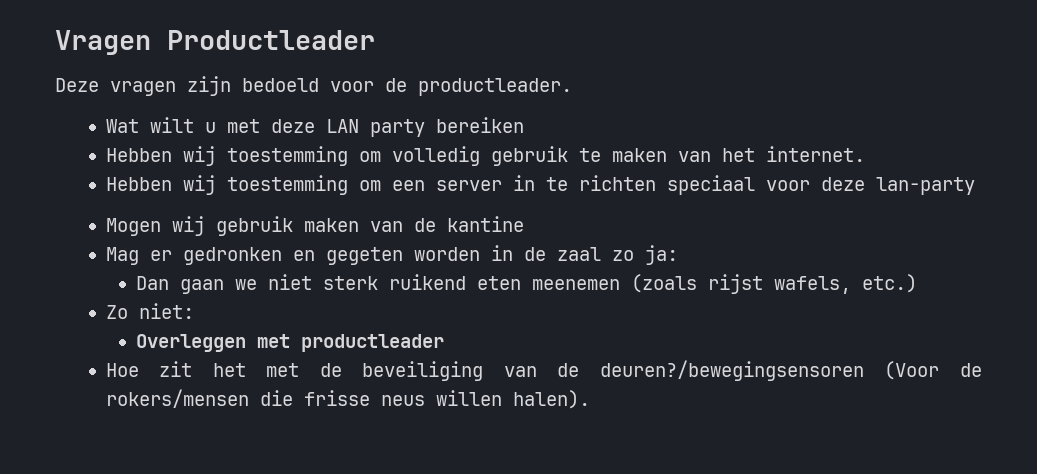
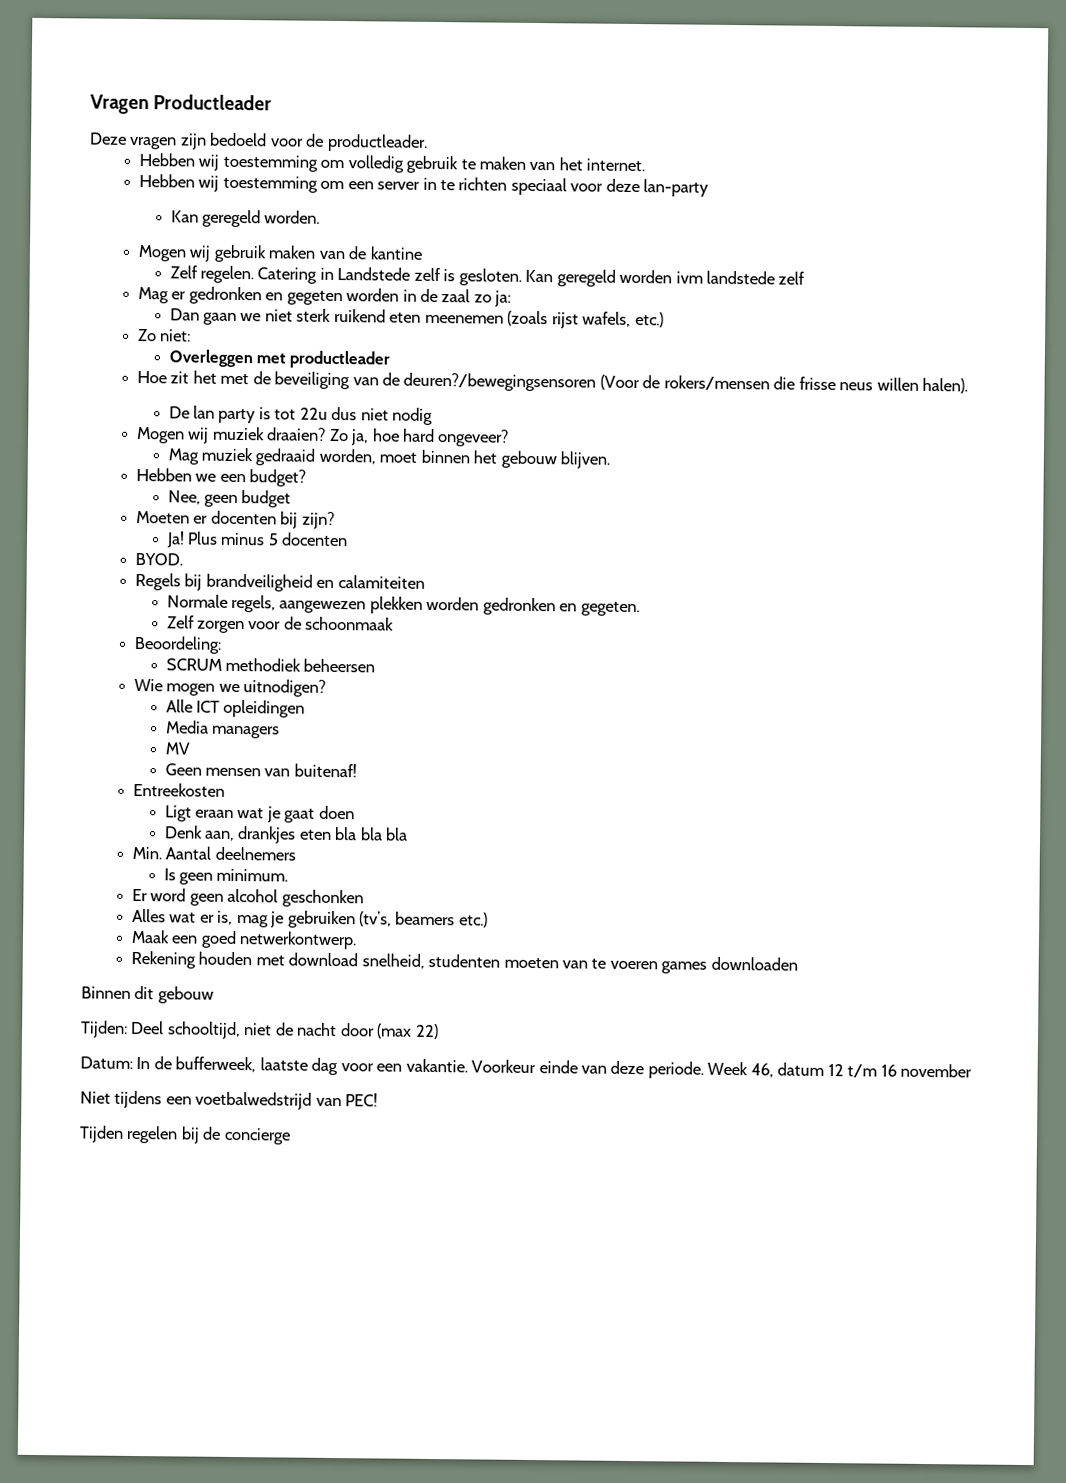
- Wat wilt u met deze LAN party bereiken
+ Kan geregeld worden.
+ Zelf regelen. Catering in Landstede zelf is gesloten. Kan geregeld worden ivm landstede zelf
+ De lan party is tot 22u dus niet nodig
+ Mogen wij muziek draaien? Zo ja, hoe hard ongeveer?
+ Mag muziek gedraaid worden, moet binnen het gebouw blijven.
+ Hebben we een budget?
+ Nee, geen budget
+ Moeten er docenten bij zijn?
+ Ja! Plus minus 5 docenten
+ BYOD.
+ Regels bij brandveiligheid en calamiteiten
+ Normale regels, aangewezen plekken worden gedronken en gegeten.
+ Zelf zorgen voor de schoonmaak
+ Beoordeling:
+ SCRUM methodiek beheersen
+ Wie mogen we uitnodigen?
+ Alle ICT opleidingen
+ Media managers
+ MV
+ Geen mensen van buitenaf!
+ Entreekosten
+ Ligt eraan wat je gaat doen
+ Denk aan, drankjes eten bla bla bla
+ Min. Aantal deelnemers
+ Is geen minimum.
+ Er word geen alcohol geschonken
+ Alles wat er is, mag je gebruiken (tv’s, beamers etc.)
+ Maak een goed netwerkontwerp.
+ Rekening houden met download snelheid, studenten moeten van te voeren games downloaden
+ Binnen dit gebouw
+ Tijden: Deel schooltijd, niet de nacht door (max 22)
+ Datum: In de bufferweek, laatste dag voor een vakantie. Voorkeur einde van deze periode. Week 46, datum 12 t/m 16 november
+ Niet tijdens een voetbalwedstrijd van PEC!
+ Tijden regelen bij de concierge

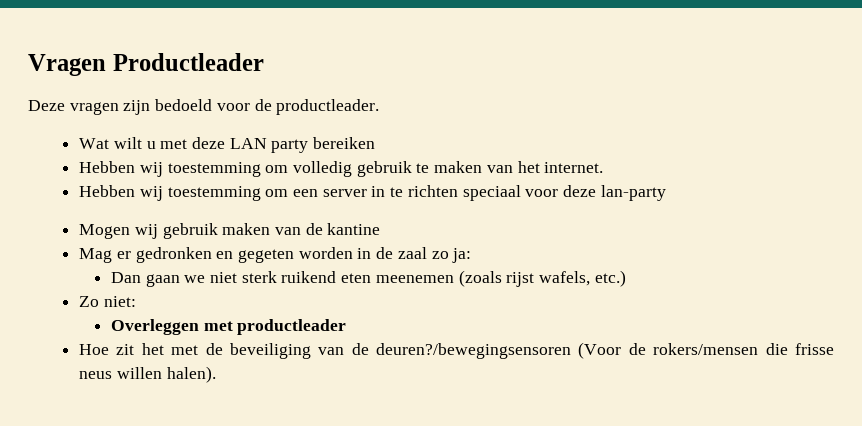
+ Wat wilt u met deze LAN party bereiken
- Kan geregeld worden.
- Zelf regelen. Catering in Landstede zelf is gesloten. Kan geregeld worden ivm landstede zelf
- De lan party is tot 22u dus niet nodig
- Mogen wij muziek draaien? Zo ja, hoe hard ongeveer?
- Mag muziek gedraaid worden, moet binnen het gebouw blijven.
- Hebben we een budget?
- Nee, geen budget
- Moeten er docenten bij zijn?
- Ja! Plus minus 5 docenten
- BYOD.
- Regels bij brandveiligheid en calamiteiten
- Normale regels, aangewezen plekken worden gedronken en gegeten.
- Zelf zorgen voor de schoonmaak
- Beoordeling:
- SCRUM methodiek beheersen
- Wie mogen we uitnodigen?
- Alle ICT opleidingen
- Media managers
- MV
- Geen mensen van buitenaf!
- Entreekosten
- Ligt eraan wat je gaat doen
- Denk aan, drankjes eten bla bla bla
- Min. Aantal deelnemers
- Is geen minimum.
- Er word geen alcohol geschonken
- Alles wat er is, mag je gebruiken (tv’s, beamers etc.)
- Maak een goed netwerkontwerp.
- Rekening houden met download snelheid, studenten moeten van te voeren games downloaden
- Binnen dit gebouw
- Tijden: Deel schooltijd, niet de nacht door (max 22)
- Datum: In de bufferweek, laatste dag voor een vakantie. Voorkeur einde van deze periode. Week 46, datum 12 t/m 16 november
- Niet tijdens een voetbalwedstrijd van PEC!
- Tijden regelen bij de concierge

